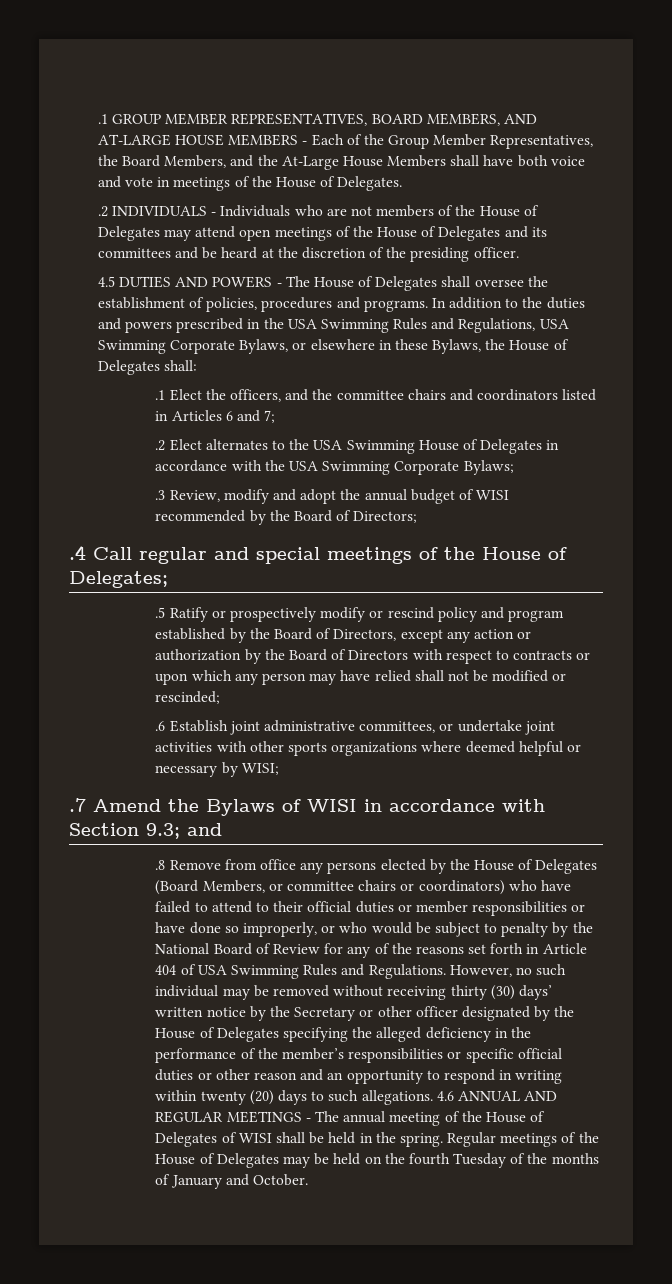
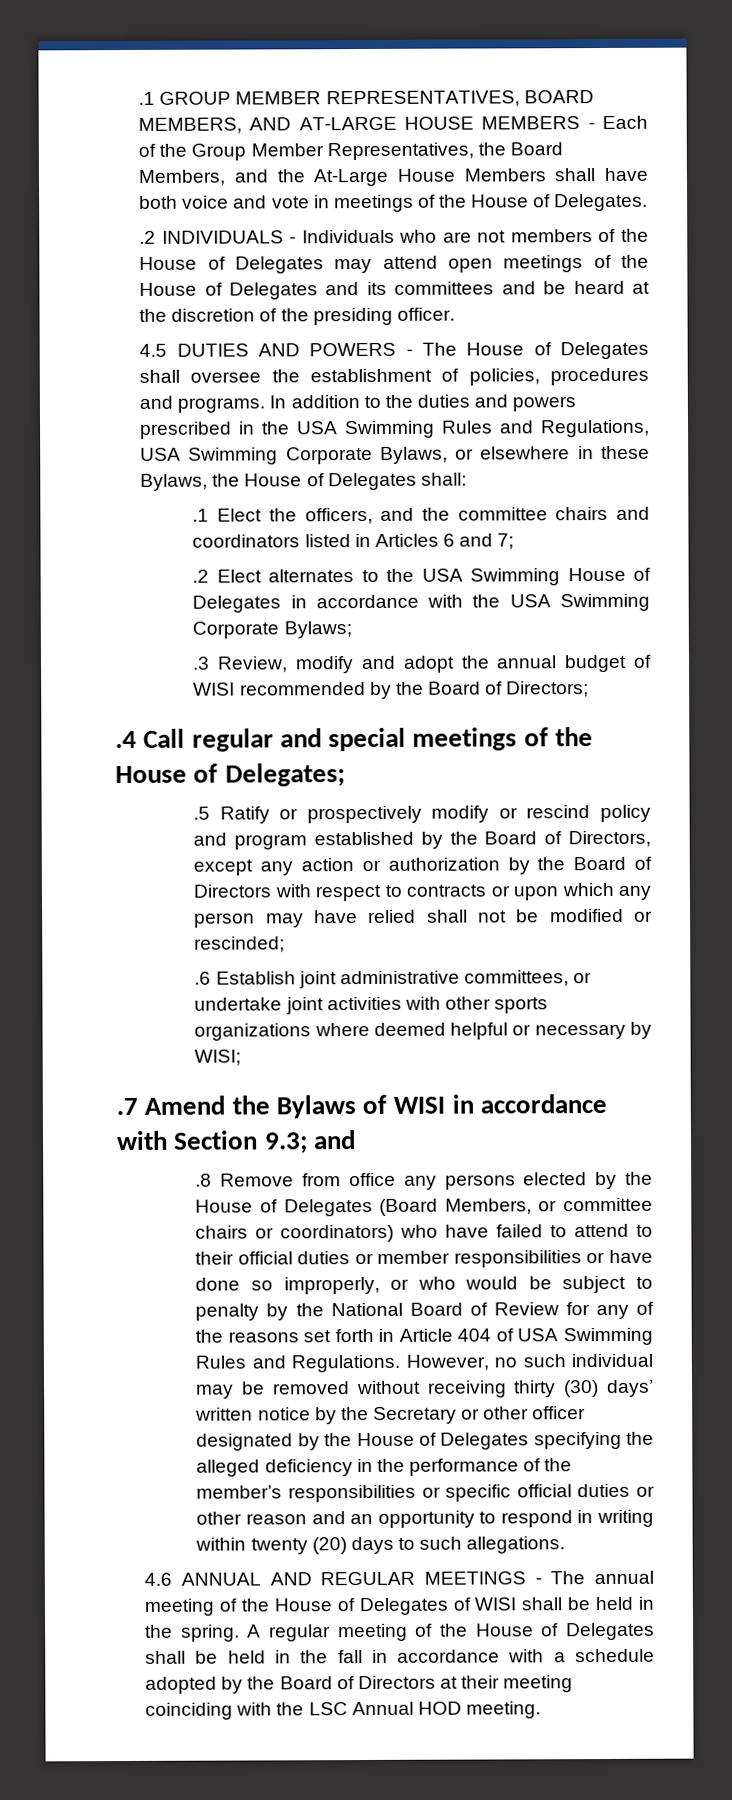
- However, no such individual may be removed without receiving thirty (30) days’ written notice by the Secretary or other officer designated by the House of Delegates specifying the alleged deficiency in the performance of the member’s responsibilities or specific official duties or other reason and an opportunity to respond in writing within twenty (20) days to such allegations. 4.6 ANNUAL AND REGULAR MEETINGS - The annual meeting of the House of Delegates of WISI shall be held in the spring.
+ However, no such individual may be removed without receiving thirty (30) days’ written notice by the Secretary or other officer designated by the House of Delegates specifying the alleged deficiency in the performance of the member’s responsibilities or specific official duties or other reason and an opportunity to respond in writing within twenty (20) days to such allegations.
+ 4.6 ANNUAL AND REGULAR MEETINGS - The annual meeting of the House of Delegates of WISI shall be held in the spring.
- Regular meetings of the House of Delegates may be held on the fourth Tuesday of the months of January and October.
+ A regular meeting of the House of Delegates shall be held in the fall in accordance with a schedule adopted by the Board of Directors at their meeting coinciding with the LSC Annual HOD meeting.

